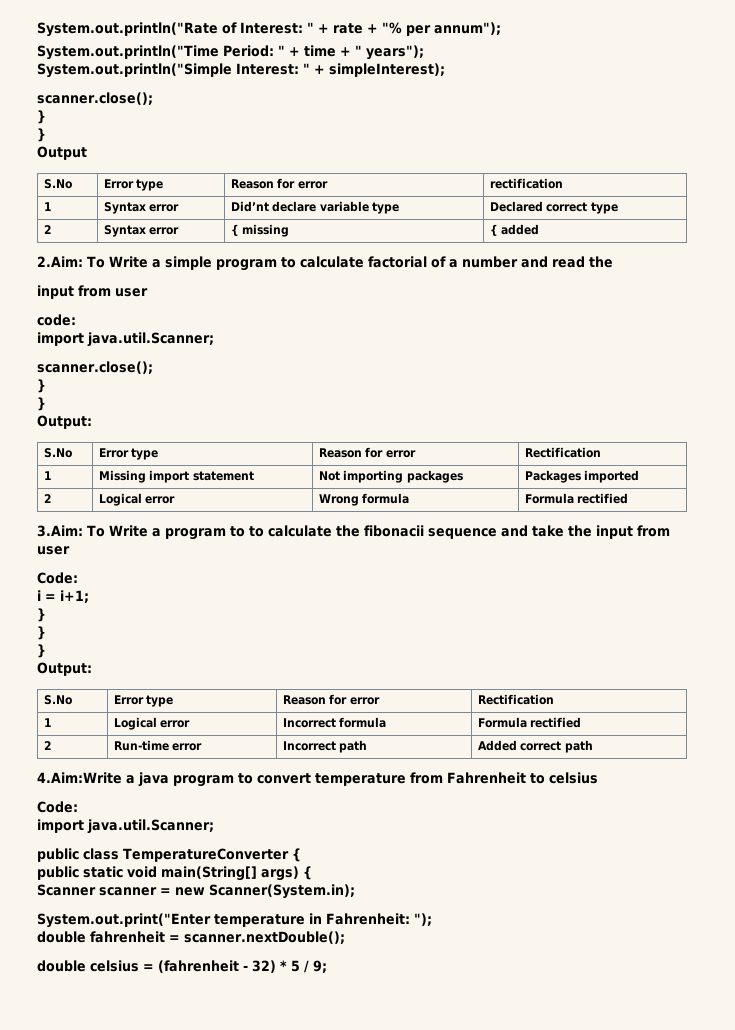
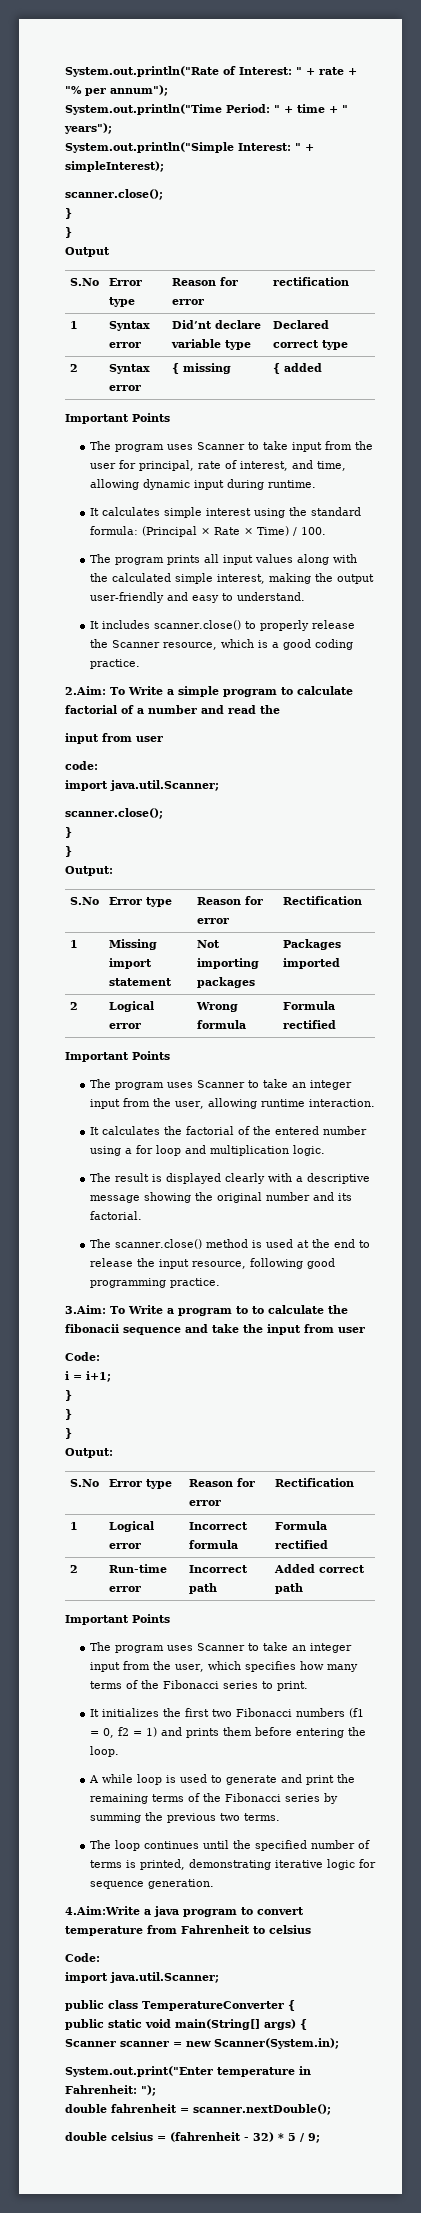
  2 | Syntax error | { missing | { added
+ Important Points
+ The program uses Scanner to take input from the user for principal, rate of interest, and time, allowing dynamic input during runtime.
+ It calculates simple interest using the standard formula: (Principal × Rate × Time) / 100.
+ The program prints all input values along with the calculated simple interest, making the output user-friendly and easy to understand.
+ It includes scanner.close() to properly release the Scanner resource, which is a good coding practice.
  2 | Logical error | Wrong formula | Formula rectified
+ Important Points
+ The program uses Scanner to take an integer input from the user, allowing runtime interaction.
+ It calculates the factorial of the entered number using a for loop and multiplication logic.
+ The result is displayed clearly with a descriptive message showing the original number and its factorial.
+ The scanner.close() method is used at the end to release the input resource, following good programming practice.
  2 | Run-time error | Incorrect path | Added correct path
+ Important Points
+ The program uses Scanner to take an integer input from the user, which specifies how many terms of the Fibonacci series to print.
+ It initializes the first two Fibonacci numbers (f1 = 0, f2 = 1) and prints them before entering the loop.
+ A while loop is used to generate and print the remaining terms of the Fibonacci series by summing the previous two terms.
+ The loop continues until the specified number of terms is printed, demonstrating iterative logic for sequence generation.

